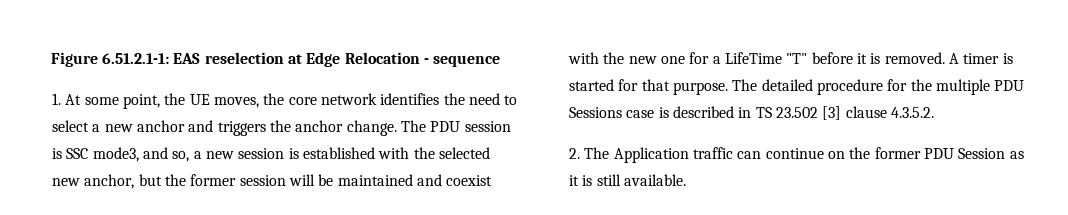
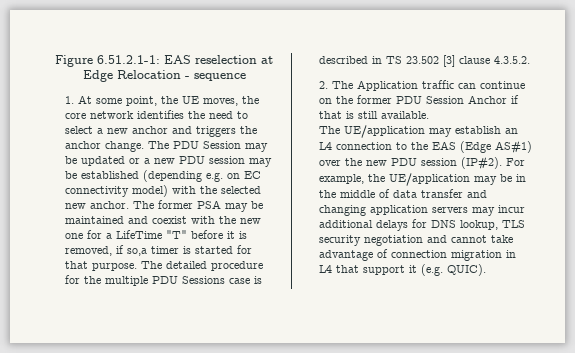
- The PDU session is SSC mode3, and so, a new session is established with the selected new anchor, but the former session will be maintained and coexist with the new one for a LifeTime "T" before it is removed. A timer is started for that purpose.
+ The PDU Session may be updated or a new PDU session may be established (depending e.g. on EC connectivity model) with the selected new anchor. The former PSA may be maintained and coexist with the new one for a LifeTime "T" before it is removed, if so,a timer is started for that purpose.
- 2. The Application traffic can continue on the former PDU Session as it is still available.
+ 2. The Application traffic can continue on the former PDU Session Anchor if that is still available.
+ The UE/application may establish an L4 connection to the EAS (Edge AS#1) over the new PDU session (IP#2). For example, the UE/application may be in the middle of data transfer and changing application servers may incur additional delays for DNS lookup, TLS security negotiation and cannot take advantage of connection migration in L4 that support it (e.g. QUIC).

